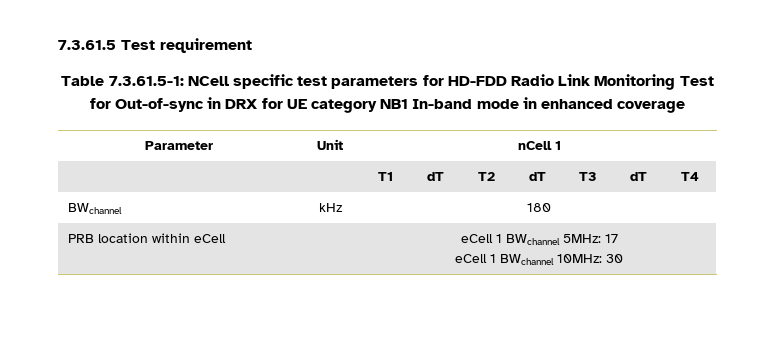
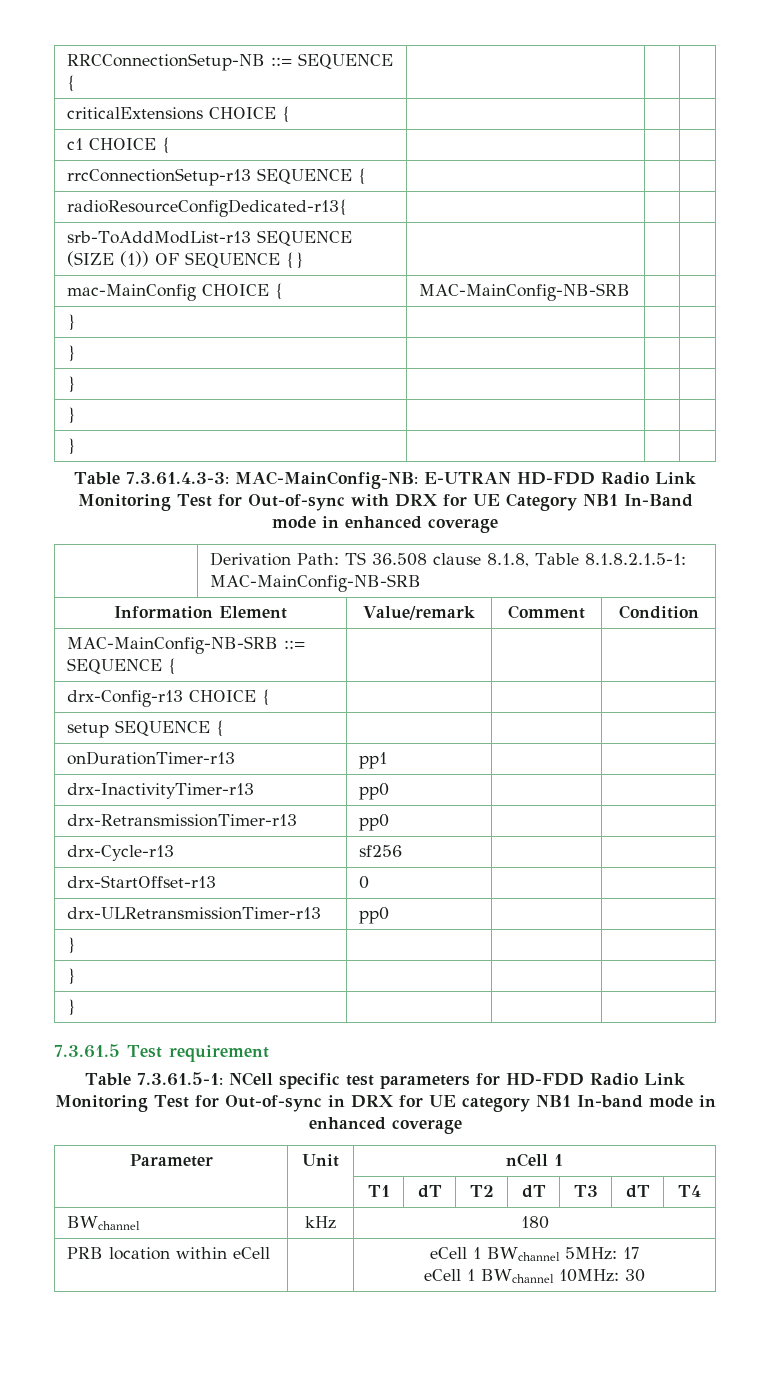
+ RRCConnectionSetup-NB ::= SEQUENCE { | | |
+ criticalExtensions CHOICE { | | |
+ c1 CHOICE { | | |
+ rrcConnectionSetup-r13 SEQUENCE { | | |
+ radioResourceConfigDedicated-r13{ | | |
+ srb-ToAddModList-r13 SEQUENCE (SIZE (1)) OF SEQUENCE {} | | |
+ mac-MainConfig CHOICE { | MAC-MainConfig-NB-SRB | |
+ } | | |
+ } | | |
+ } | | |
+ } | | |
+ } | | |
+ Table 7.3.61.4.3-3: MAC-MainConfig-NB: E-UTRAN HD-FDD Radio Link Monitoring Test for Out-of-sync with DRX for UE Category NB1 In-Band mode in enhanced coverage
+ | Derivation Path: TS 36.508 clause 8.1.8, Table 8.1.8.2.1.5-1: MAC-MainConfig-NB-SRB
+ Information Element | Value/remark | Comment | Condition
+ MAC-MainConfig-NB-SRB ::= SEQUENCE { | | |
+ drx-Config-r13 CHOICE { | | |
+ setup SEQUENCE { | | |
+ onDurationTimer-r13 | pp1 | |
+ drx-InactivityTimer-r13 | pp0 | |
+ drx-RetransmissionTimer-r13 | pp0 | |
+ drx-Cycle-r13 | sf256 | |
+ drx-StartOffset-r13 | 0 | |
+ drx-ULRetransmissionTimer-r13 | pp0 | |
+ } | | |
+ } | | |
+ } | | |

